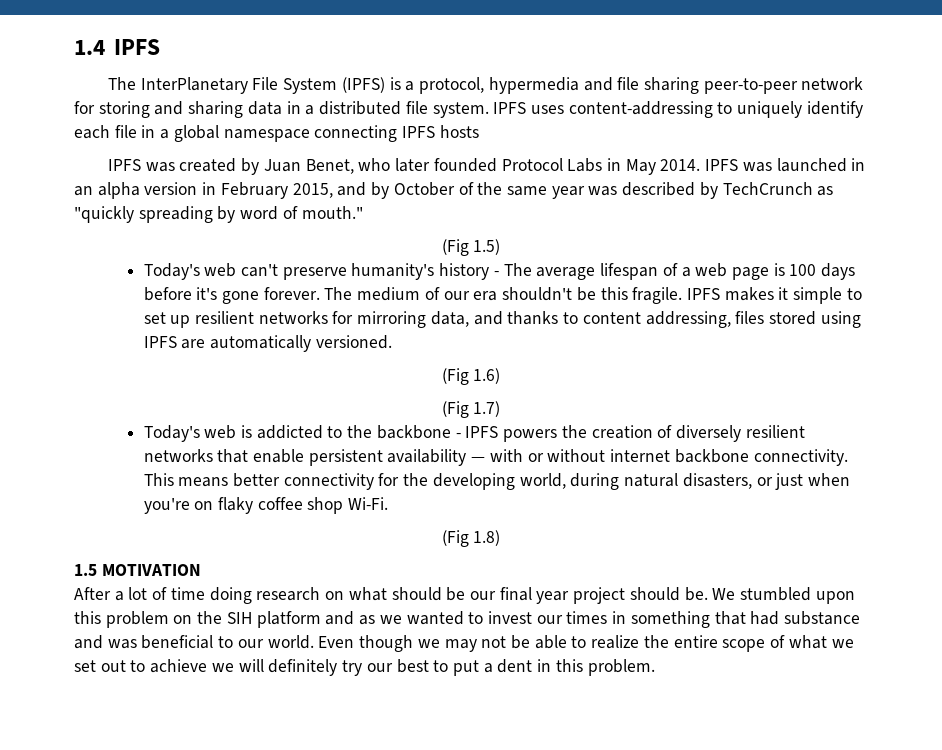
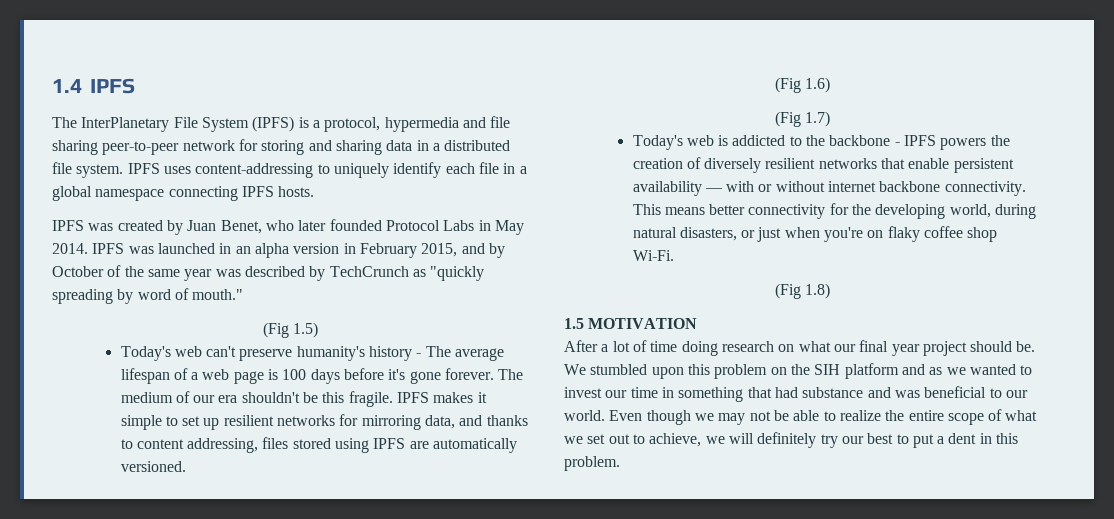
- IPFS uses content-addressing to uniquely identify each file in a global namespace connecting IPFS hosts
+ IPFS uses content-addressing to uniquely identify each file in a global namespace connecting IPFS hosts.
- After a lot of time doing research on what should be our final year project should be.
+ After a lot of time doing research on what our final year project should be.
- We stumbled upon this problem on the SIH platform and as we wanted to invest our times in something that had substance and was beneficial to our world.
+ We stumbled upon this problem on the SIH platform and as we wanted to invest our time in something that had substance and was beneficial to our world.
- Even though we may not be able to realize the entire scope of what we set out to achieve we will definitely try our best to put a dent in this problem.
+ Even though we may not be able to realize the entire scope of what we set out to achieve, we will definitely try our best to put a dent in this problem.

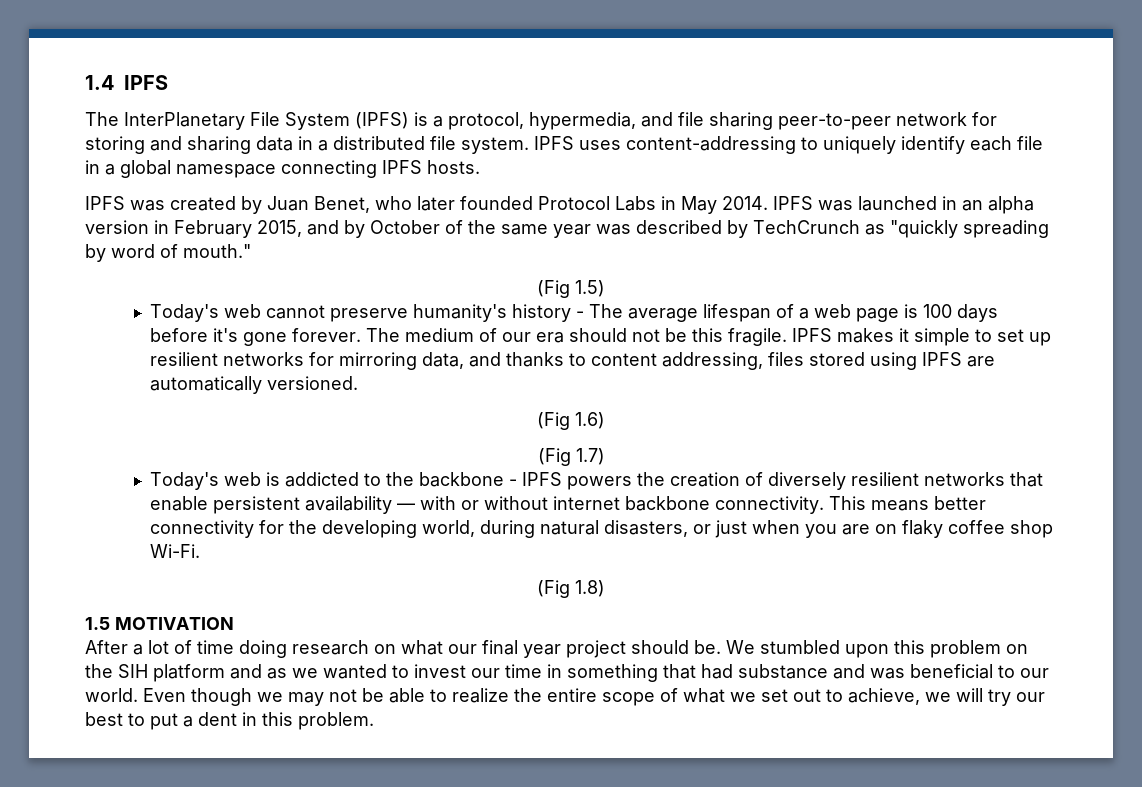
- The InterPlanetary File System (IPFS) is a protocol, hypermedia and file sharing peer-to-peer network for storing and sharing data in a distributed file system.
+ The InterPlanetary File System (IPFS) is a protocol, hypermedia, and file sharing peer-to-peer network for storing and sharing data in a distributed file system.
- Today's web can't preserve humanity's history - The average lifespan of a web page is 100 days before it's gone forever.
+ Today's web cannot preserve humanity's history - The average lifespan of a web page is 100 days before it's gone forever.
- The medium of our era shouldn't be this fragile.
+ The medium of our era should not be this fragile.
- This means better connectivity for the developing world, during natural disasters, or just when you're on flaky coffee shop Wi-Fi.
+ This means better connectivity for the developing world, during natural disasters, or just when you are on flaky coffee shop Wi-Fi.
- Even though we may not be able to realize the entire scope of what we set out to achieve, we will definitely try our best to put a dent in this problem.
+ Even though we may not be able to realize the entire scope of what we set out to achieve, we will try our best to put a dent in this problem.

